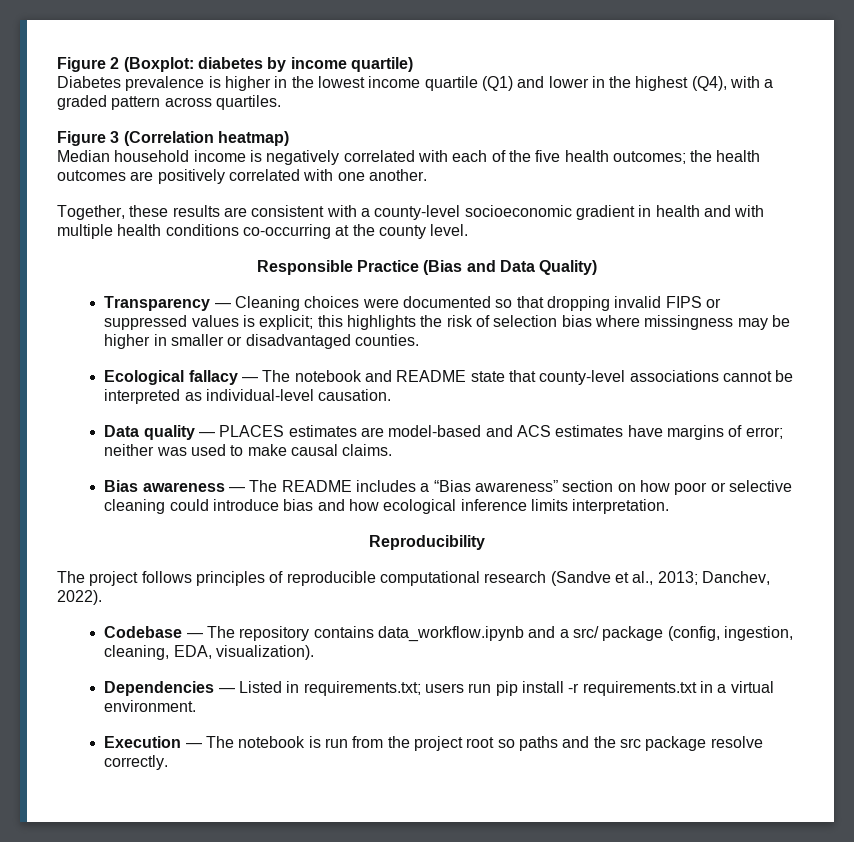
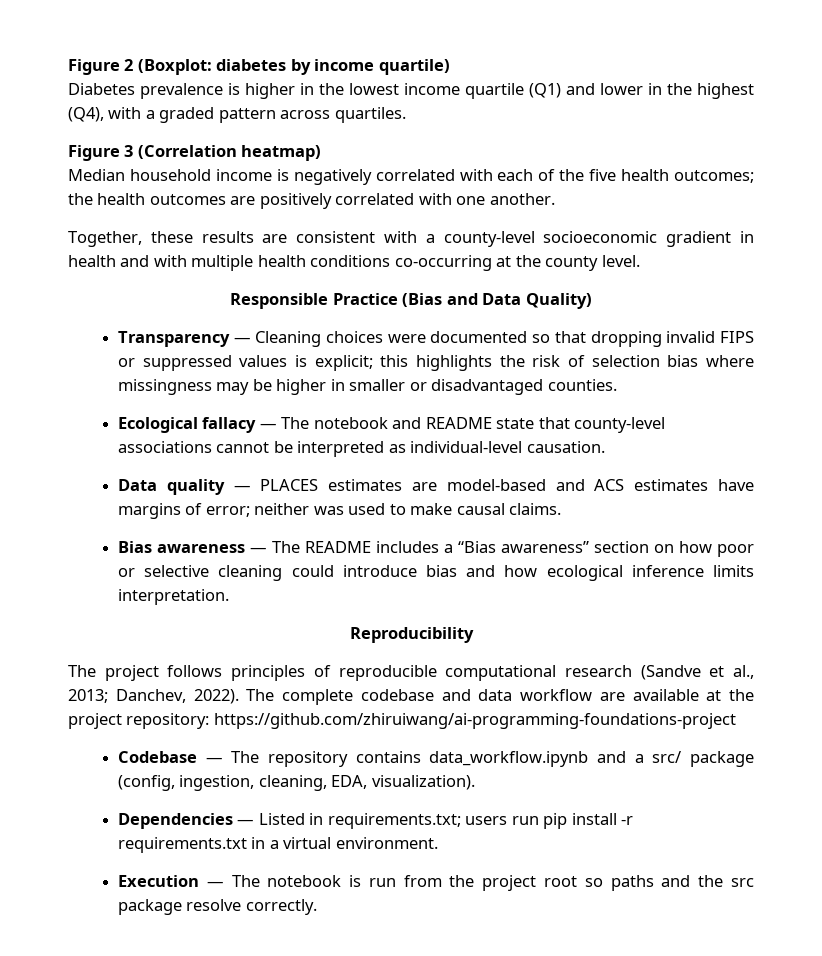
+ The complete codebase and data workflow are available at the project repository: https://github.com/zhiruiwang/ai-programming-foundations-project

